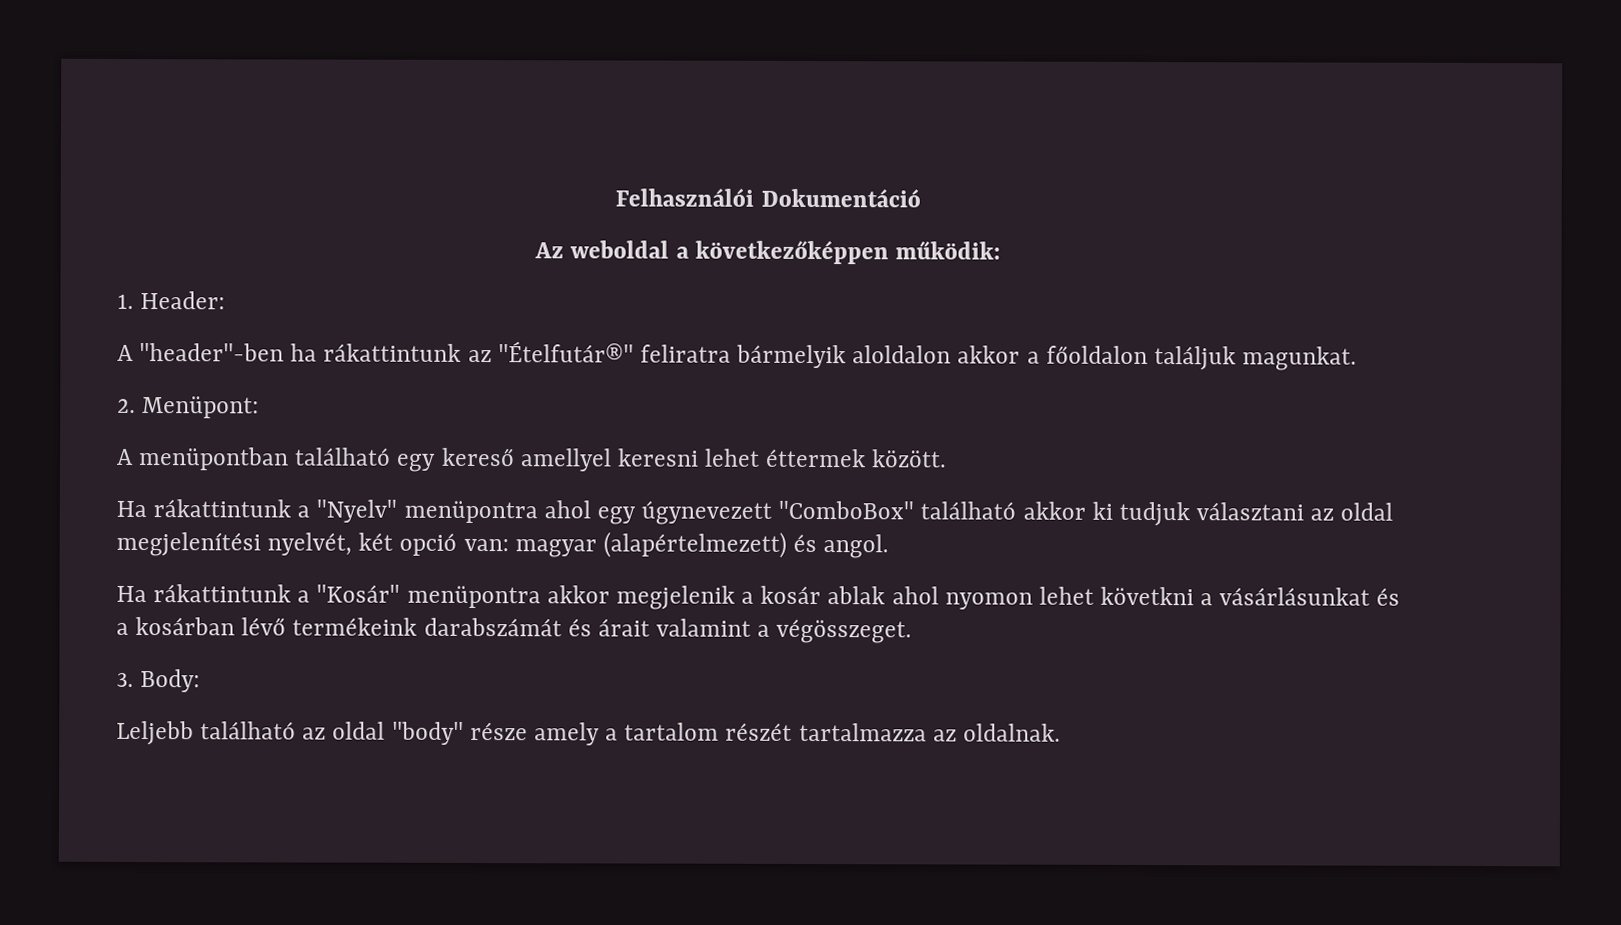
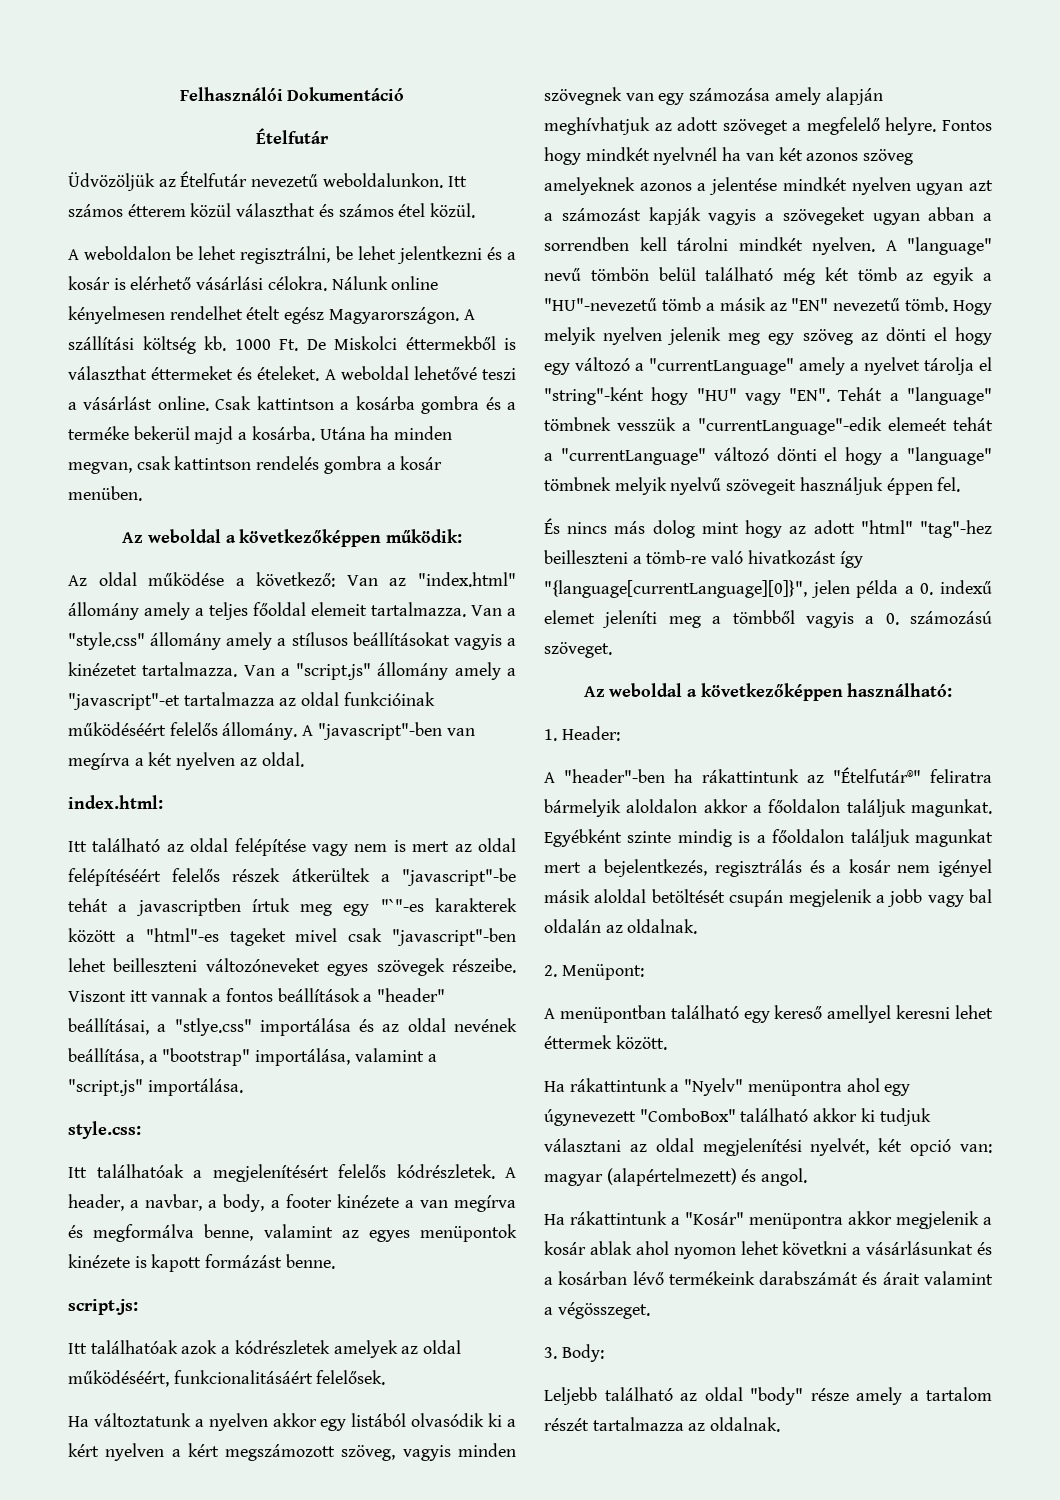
  Felhasználói Dokumentáció
+ Ételfutár
+ Üdvözöljük az Ételfutár nevezetű weboldalunkon. Itt számos étterem közül választhat és számos étel közül.
+ A weboldalon be lehet regisztrálni, be lehet jelentkezni és a kosár is elérhető vásárlási célokra. Nálunk online kényelmesen rendelhet ételt egész Magyarországon. A szállítási költség kb. 1000 Ft. De Miskolci éttermekből is választhat éttermeket és ételeket. A weboldal lehetővé teszi a vásárlást online. Csak kattintson a kosárba gombra és a terméke bekerül majd a kosárba. Utána ha minden megvan, csak kattintson rendelés gombra a kosár menüben.
+ Az oldal működése a következő: Van az "index.html" állomány amely a teljes főoldal elemeit tartalmazza. Van a "style.css" állomány amely a stílusos beállításokat vagyis a kinézetet tartalmazza. Van a "script.js" állomány amely a "javascript"-et tartalmazza az oldal funkcióinak működéséért felelős állomány. A "javascript"-ben van megírva a két nyelven az oldal.
+ index.html:
+ Itt található az oldal felépítése vagy nem is mert az oldal felépítéséért felelős részek átkerültek a "javascript"-be tehát a javascriptben írtuk meg egy "`"-es karakterek között a "html"-es tageket mivel csak "javascript"-ben lehet beilleszteni változóneveket egyes szövegek részeibe. Viszont itt vannak a fontos beállítások a "header" beállításai, a "stlye.css" importálása és az oldal nevének beállítása, a "bootstrap" importálása, valamint a "script.js" importálása.
+ style.css:
+ Itt találhatóak a megjelenítésért felelős kódrészletek. A header, a navbar, a body, a footer kinézete a van megírva és megformálva benne, valamint az egyes menüpontok kinézete is kapott formázást benne.
+ script.js:
+ Itt találhatóak azok a kódrészletek amelyek az oldal működéséért, funkcionalitásáért felelősek.
+ Ha változtatunk a nyelven akkor egy listából olvasódik ki a kért nyelven a kért megszámozott szöveg, vagyis minden szövegnek van egy számozása amely alapján meghívhatjuk az adott szöveget a megfelelő helyre. Fontos hogy mindkét nyelvnél ha van két azonos szöveg amelyeknek azonos a jelentése mindkét nyelven ugyan azt a számozást kapják vagyis a szövegeket ugyan abban a sorrendben kell tárolni mindkét nyelven. A "language" nevű tömbön belül található még két tömb az egyik a "HU"-nevezetű tömb a másik az "EN" nevezetű tömb. Hogy melyik nyelven jelenik meg egy szöveg az dönti el hogy egy változó a "currentLanguage" amely a nyelvet tárolja el "string"-ként hogy "HU" vagy "EN". Tehát a "language" tömbnek vesszük a "currentLanguage"-edik elemeét tehát a "currentLanguage" változó dönti el hogy a "language" tömbnek melyik nyelvű szövegeit használjuk éppen fel.
+ És nincs más dolog mint hogy az adott "html" "tag"-hez beilleszteni a tömb-re való hivatkozást így "{language[currentLanguage][0]}", jelen példa a 0. indexű elemet jeleníti meg a tömbből vagyis a 0. számozású szöveget.
+ Az weboldal a következőképpen használható:
+ Egyébként szinte mindig is a főoldalon találjuk magunkat mert a bejelentkezés, regisztrálás és a kosár nem igényel másik aloldal betöltését csupán megjelenik a jobb vagy bal oldalán az oldalnak.

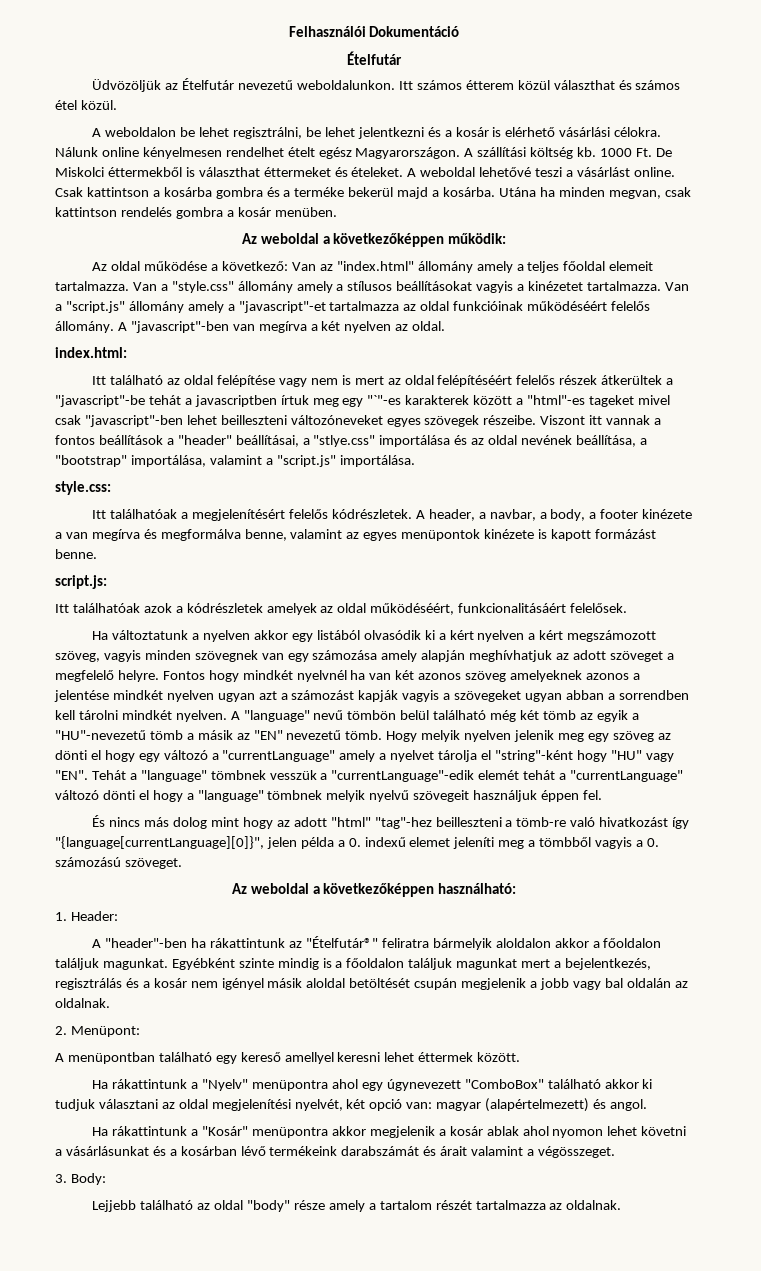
- Hogy melyik nyelven jelenik meg egy szöveg az dönti el hogy egy változó a "currentLanguage" amely a nyelvet tárolja el "string"-ként hogy "HU" vagy "EN". Tehát a "language" tömbnek vesszük a "currentLanguage"-edik elemeét tehát a "currentLanguage" változó dönti el hogy a "language" tömbnek melyik nyelvű szövegeit használjuk éppen fel.
+ Hogy melyik nyelven jelenik meg egy szöveg az dönti el hogy egy változó a "currentLanguage" amely a nyelvet tárolja el "string"-ként hogy "HU" vagy "EN". Tehát a "language" tömbnek vesszük a "currentLanguage"-edik elemét tehát a "currentLanguage" változó dönti el hogy a "language" tömbnek melyik nyelvű szövegeit használjuk éppen fel.
- Ha rákattintunk a "Kosár" menüpontra akkor megjelenik a kosár ablak ahol nyomon lehet követkni a vásárlásunkat és a kosárban lévő termékeink darabszámát és árait valamint a végösszeget.
+ Ha rákattintunk a "Kosár" menüpontra akkor megjelenik a kosár ablak ahol nyomon lehet követni a vásárlásunkat és a kosárban lévő termékeink darabszámát és árait valamint a végösszeget.
- Leljebb található az oldal "body" része amely a tartalom részét tartalmazza az oldalnak.
+ Lejjebb található az oldal "body" része amely a tartalom részét tartalmazza az oldalnak.

